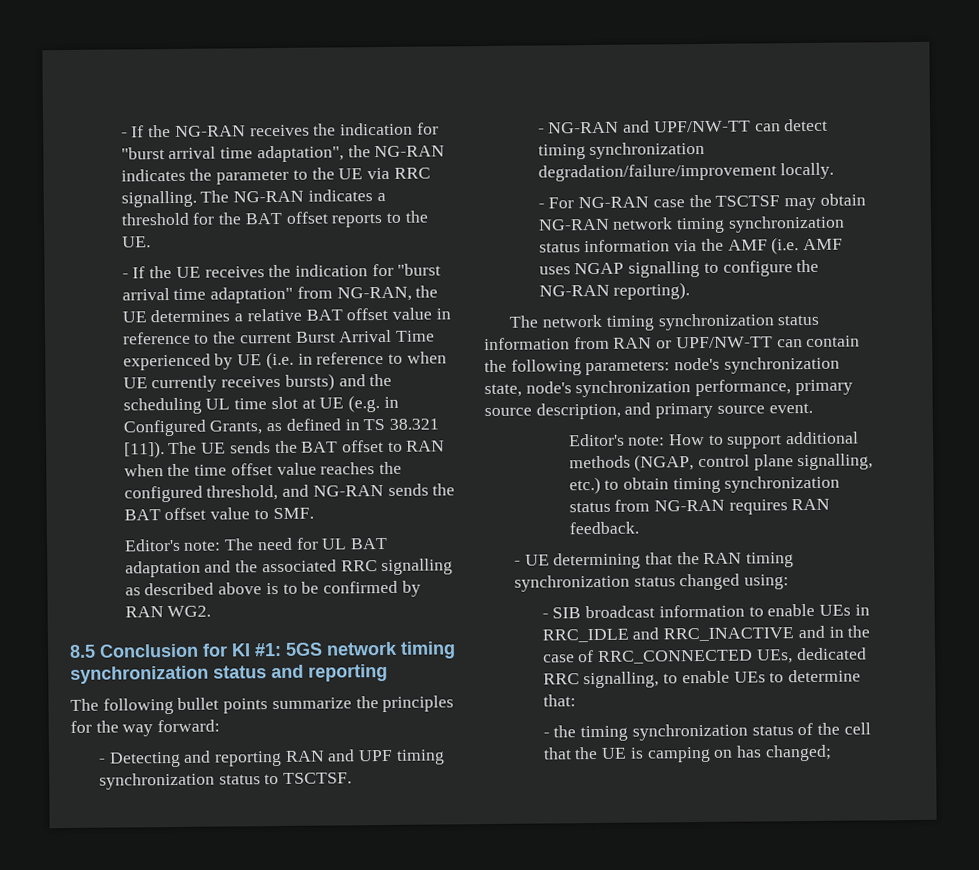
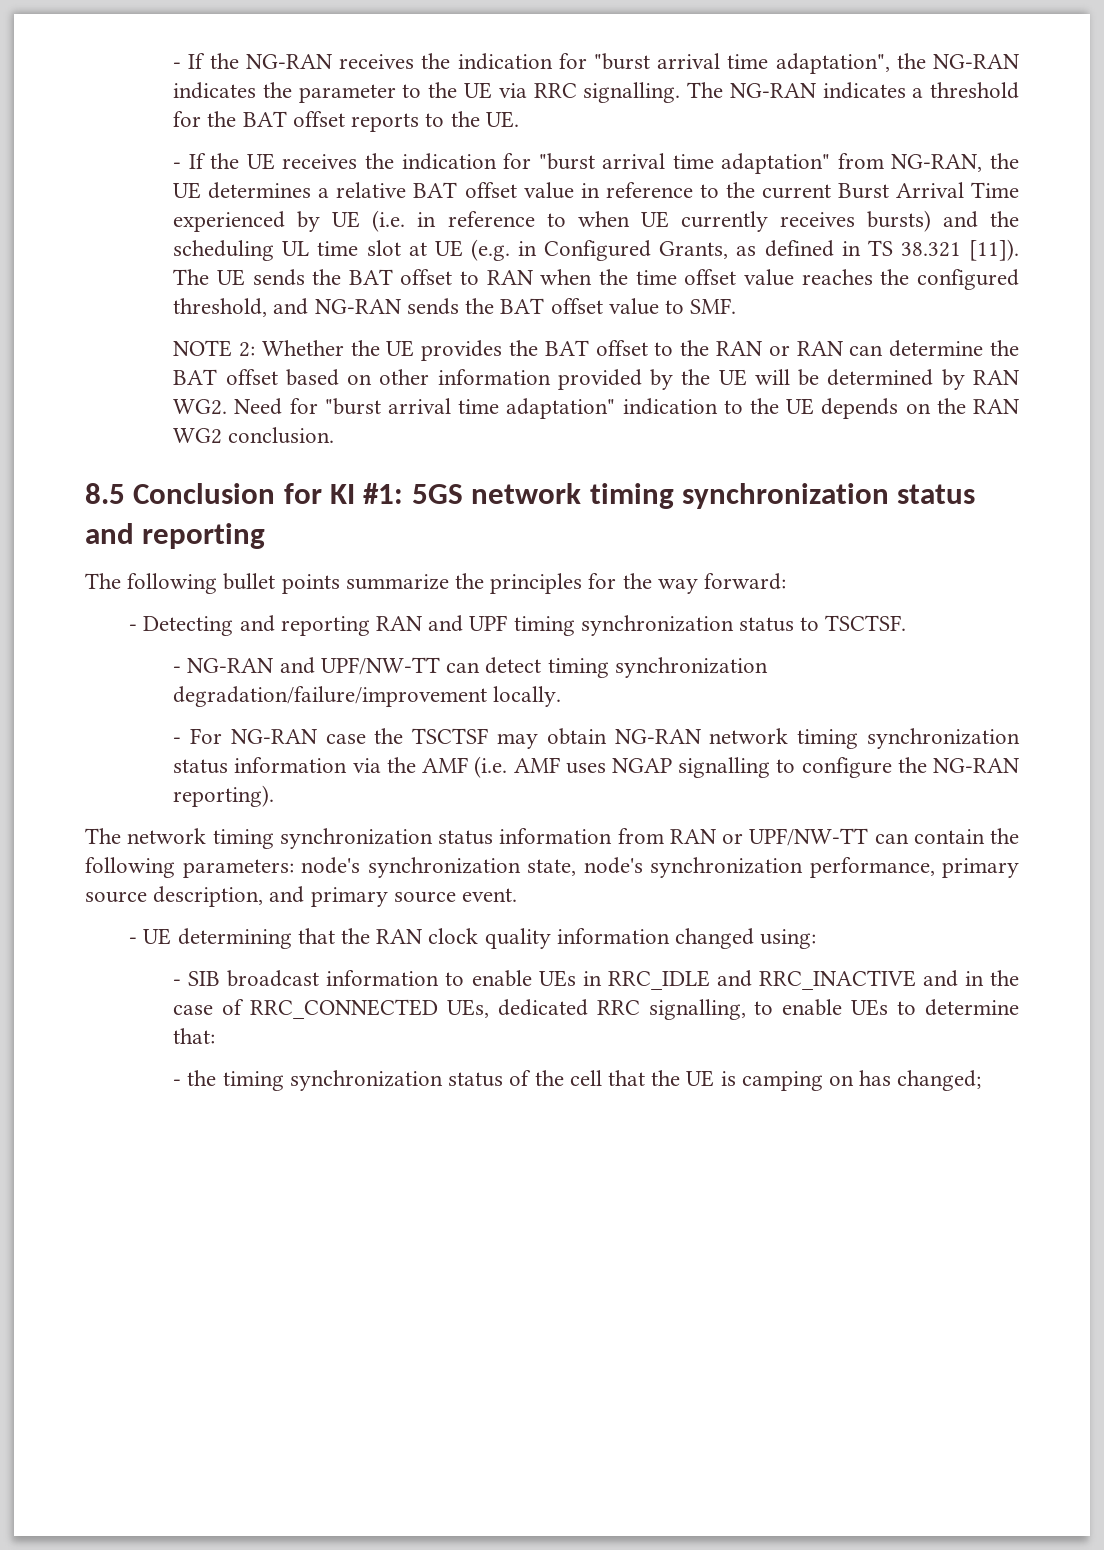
- Editor's note: The need for UL BAT adaptation and the associated RRC signalling as described above is to be confirmed by RAN WG2.
+ NOTE 2: Whether the UE provides the BAT offset to the RAN or RAN can determine the BAT offset based on other information provided by the UE will be determined by RAN WG2. Need for "burst arrival time adaptation" indication to the UE depends on the RAN WG2 conclusion.
- Editor's note: How to support additional methods (NGAP, control plane signalling, etc.) to obtain timing synchronization status from NG-RAN requires RAN feedback.
- - UE determining that the RAN timing synchronization status changed using:
+ - UE determining that the RAN clock quality information changed using:

